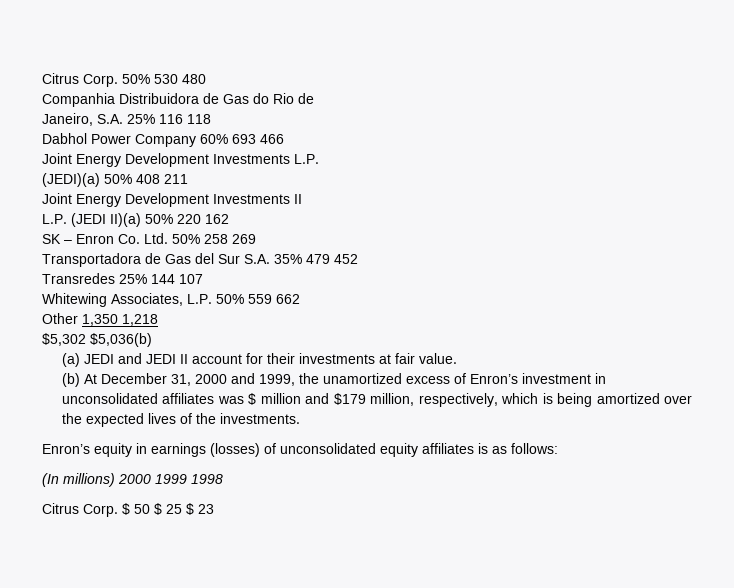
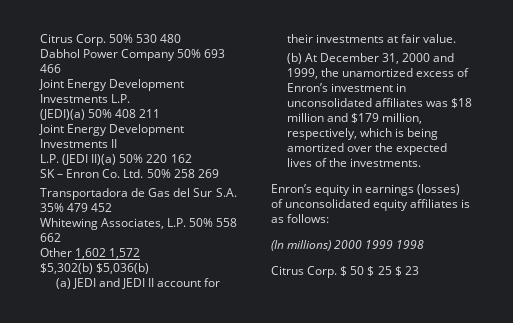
- Companhia Distribuidora de Gas do Rio de
- Janeiro, S.A. 25% 116 118
- Dabhol Power Company 60% 693 466
+ Dabhol Power Company 50% 693 466
- Transredes 25% 144 107
- Whitewing Associates, L.P. 50% 559 662
+ Whitewing Associates, L.P. 50% 558 662
- Other 1,350 1,218
- $5,302 $5,036(b)
+ Other 1,602 1,572
+ $5,302(b) $5,036(b)
- (b) At December 31, 2000 and 1999, the unamortized excess of Enron’s investment in unconsolidated affiliates was $ million and $179 million, respectively, which is being amortized over the expected lives of the investments.
+ (b) At December 31, 2000 and 1999, the unamortized excess of Enron’s investment in unconsolidated affiliates was $18 million and $179 million, respectively, which is being amortized over the expected lives of the investments.

